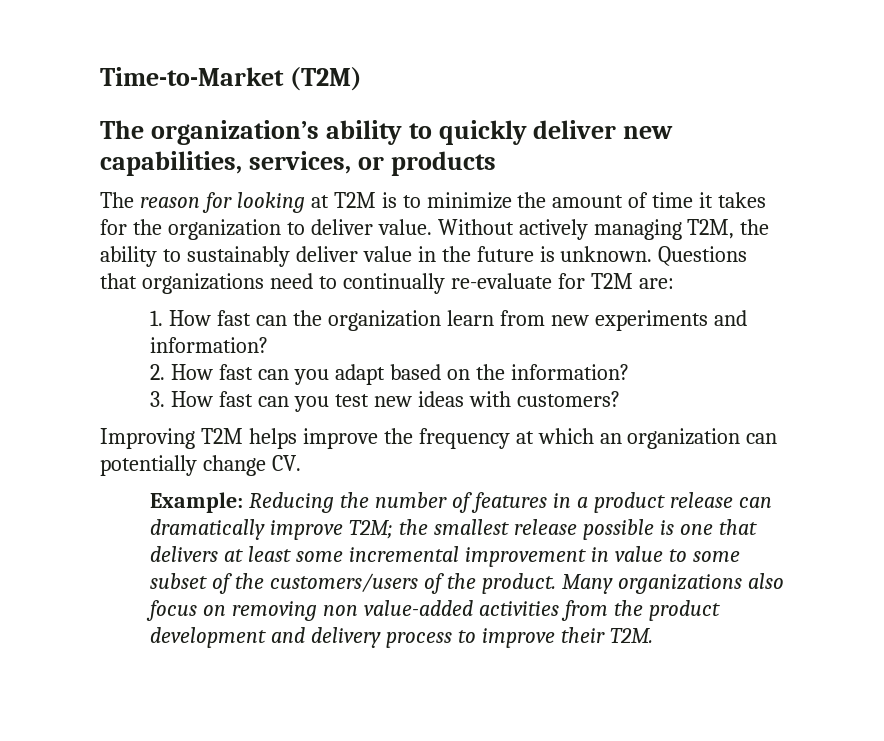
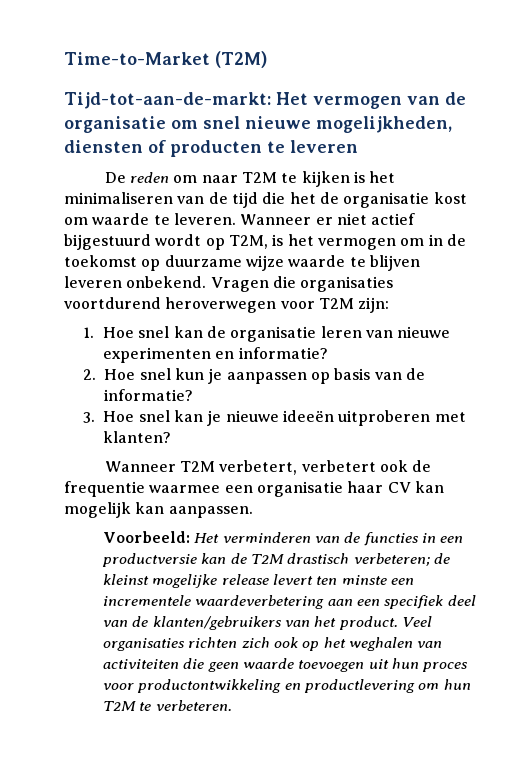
- The organization’s ability to quickly deliver new capabilities, services, or products
- The reason for looking at T2M is to minimize the amount of time it takes for the organization to deliver value. Without actively managing T2M, the ability to sustainably deliver value in the future is unknown. Questions that organizations need to continually re-evaluate for T2M are:
- 1. How fast can the organization learn from new experiments and information?
- 2. How fast can you adapt based on the information?
- 3. How fast can you test new ideas with customers?
- Improving T2M helps improve the frequency at which an organization can potentially change CV.
- Example: Reducing the number of features in a product release can dramatically improve T2M; the smallest release possible is one that delivers at least some incremental improvement in value to some subset of the customers/users of the product. Many organizations also focus on removing non value-added activities from the product development and delivery process to improve their T2M.
+ Tijd-tot-aan-de-markt: Het vermogen van de organisatie om snel nieuwe mogelijkheden, diensten of producten te leveren
+ De reden om naar T2M te kijken is het minimaliseren van de tijd die het de organisatie kost om waarde te leveren. Wanneer er niet actief bijgestuurd wordt op T2M, is het vermogen om in de toekomst op duurzame wijze waarde te blijven leveren onbekend. Vragen die organisaties voortdurend heroverwegen voor T2M zijn:
+ 1. Hoe snel kan de organisatie leren van nieuwe experimenten en informatie?
+ 2. Hoe snel kun je aanpassen op basis van de informatie?
+ 3. Hoe snel kan je nieuwe ideeën uitproberen met klanten?
+ Wanneer T2M verbetert, verbetert ook de frequentie waarmee een organisatie haar CV kan mogelijk kan aanpassen.
+ Voorbeeld: Het verminderen van de functies in een productversie kan de T2M drastisch verbeteren; de kleinst mogelijke release levert ten minste een incrementele waardeverbetering aan een specifiek deel van de klanten/gebruikers van het product. Veel organisaties richten zich ook op het weghalen van activiteiten die geen waarde toevoegen uit hun proces voor productontwikkeling en productlevering om hun T2M te verbeteren.

